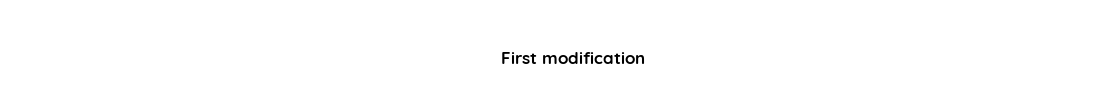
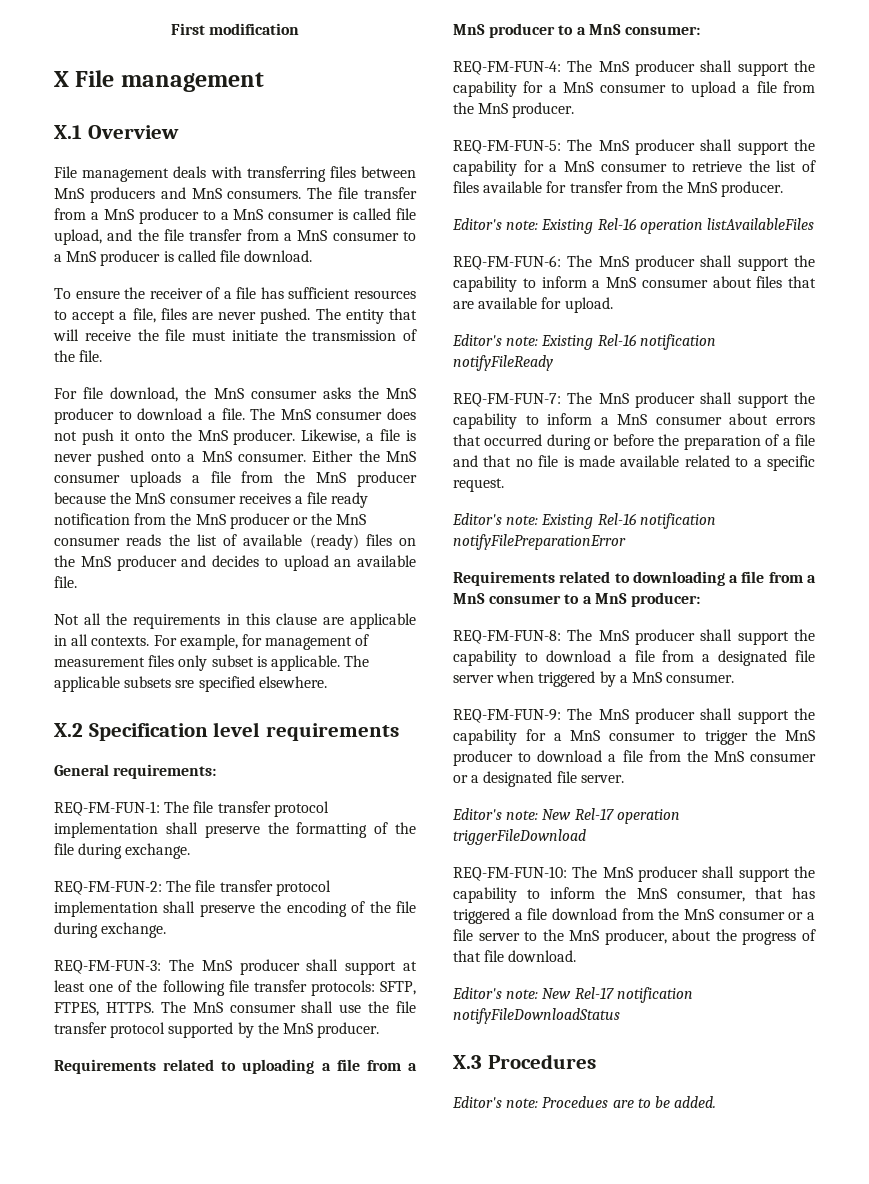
+ X File management
+ X.1 Overview
+ File management deals with transferring files between MnS producers and MnS consumers. The file transfer from a MnS producer to a MnS consumer is called file upload, and the file transfer from a MnS consumer to a MnS producer is called file download.
+ To ensure the receiver of a file has sufficient resources to accept a file, files are never pushed. The entity that will receive the file must initiate the transmission of the file.
+ For file download, the MnS consumer asks the MnS producer to download a file. The MnS consumer does not push it onto the MnS producer. Likewise, a file is never pushed onto a MnS consumer. Either the MnS consumer uploads a file from the MnS producer because the MnS consumer receives a file ready notification from the MnS producer or the MnS consumer reads the list of available (ready) files on the MnS producer and decides to upload an available file.
+ Not all the requirements in this clause are applicable in all contexts. For example, for management of measurement files only subset is applicable. The applicable subsets sre specified elsewhere.
+ X.2 Specification level requirements
+ General requirements:
+ REQ-FM-FUN-1: The file transfer protocol implementation shall preserve the formatting of the file during exchange.
+ REQ-FM-FUN-2: The file transfer protocol implementation shall preserve the encoding of the file during exchange.
+ REQ-FM-FUN-3: The MnS producer shall support at least one of the following file transfer protocols: SFTP, FTPES, HTTPS. The MnS consumer shall use the file transfer protocol supported by the MnS producer.
+ Requirements related to uploading a file from a MnS producer to a MnS consumer:
+ REQ-FM-FUN-4: The MnS producer shall support the capability for a MnS consumer to upload a file from the MnS producer.
+ REQ-FM-FUN-5: The MnS producer shall support the capability for a MnS consumer to retrieve the list of files available for transfer from the MnS producer.
+ Editor's note: Existing Rel-16 operation listAvailableFiles
+ REQ-FM-FUN-6: The MnS producer shall support the capability to inform a MnS consumer about files that are available for upload.
+ Editor's note: Existing Rel-16 notification notifyFileReady
+ REQ-FM-FUN-7: The MnS producer shall support the capability to inform a MnS consumer about errors that occurred during or before the preparation of a file and that no file is made available related to a specific request.
+ Editor's note: Existing Rel-16 notification notifyFilePreparationError
+ Requirements related to downloading a file from a MnS consumer to a MnS producer:
+ REQ-FM-FUN-8: The MnS producer shall support the capability to download a file from a designated file server when triggered by a MnS consumer.
+ REQ-FM-FUN-9: The MnS producer shall support the capability for a MnS consumer to trigger the MnS producer to download a file from the MnS consumer or a designated file server.
+ Editor's note: New Rel-17 operation triggerFileDownload
+ REQ-FM-FUN-10: The MnS producer shall support the capability to inform the MnS consumer, that has triggered a file download from the MnS consumer or a file server to the MnS producer, about the progress of that file download.
+ Editor's note: New Rel-17 notification notifyFileDownloadStatus
+ X.3 Procedures
+ Editor's note: Procedues are to be added.

